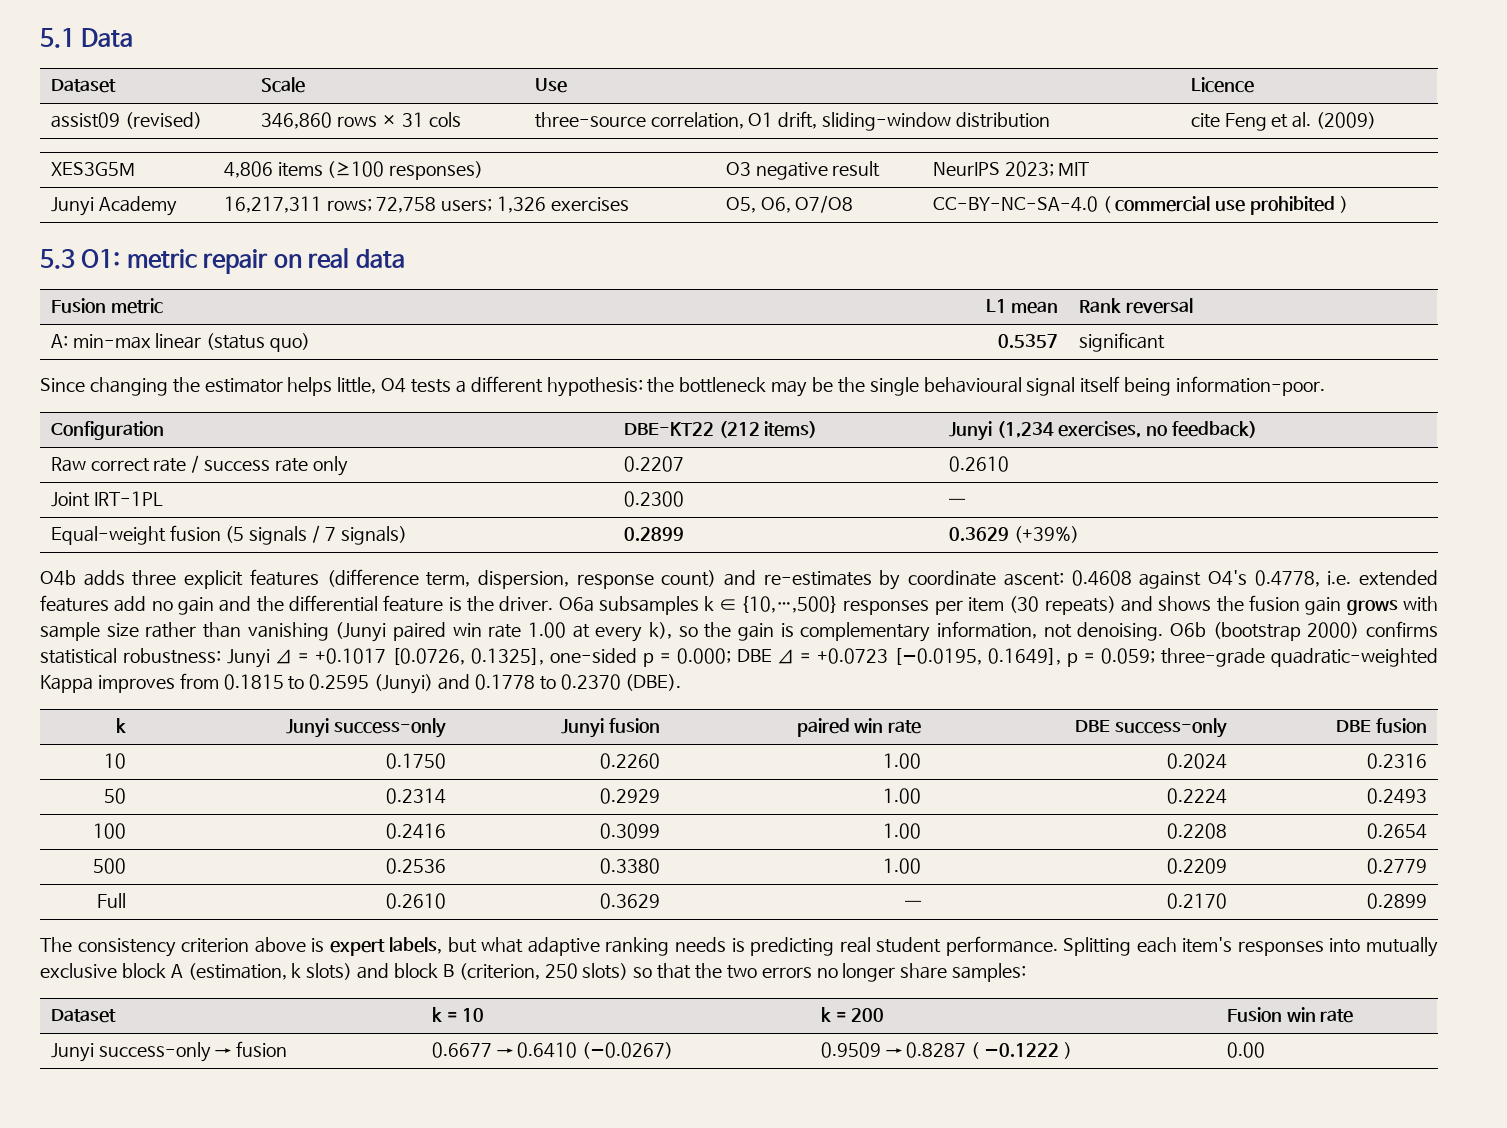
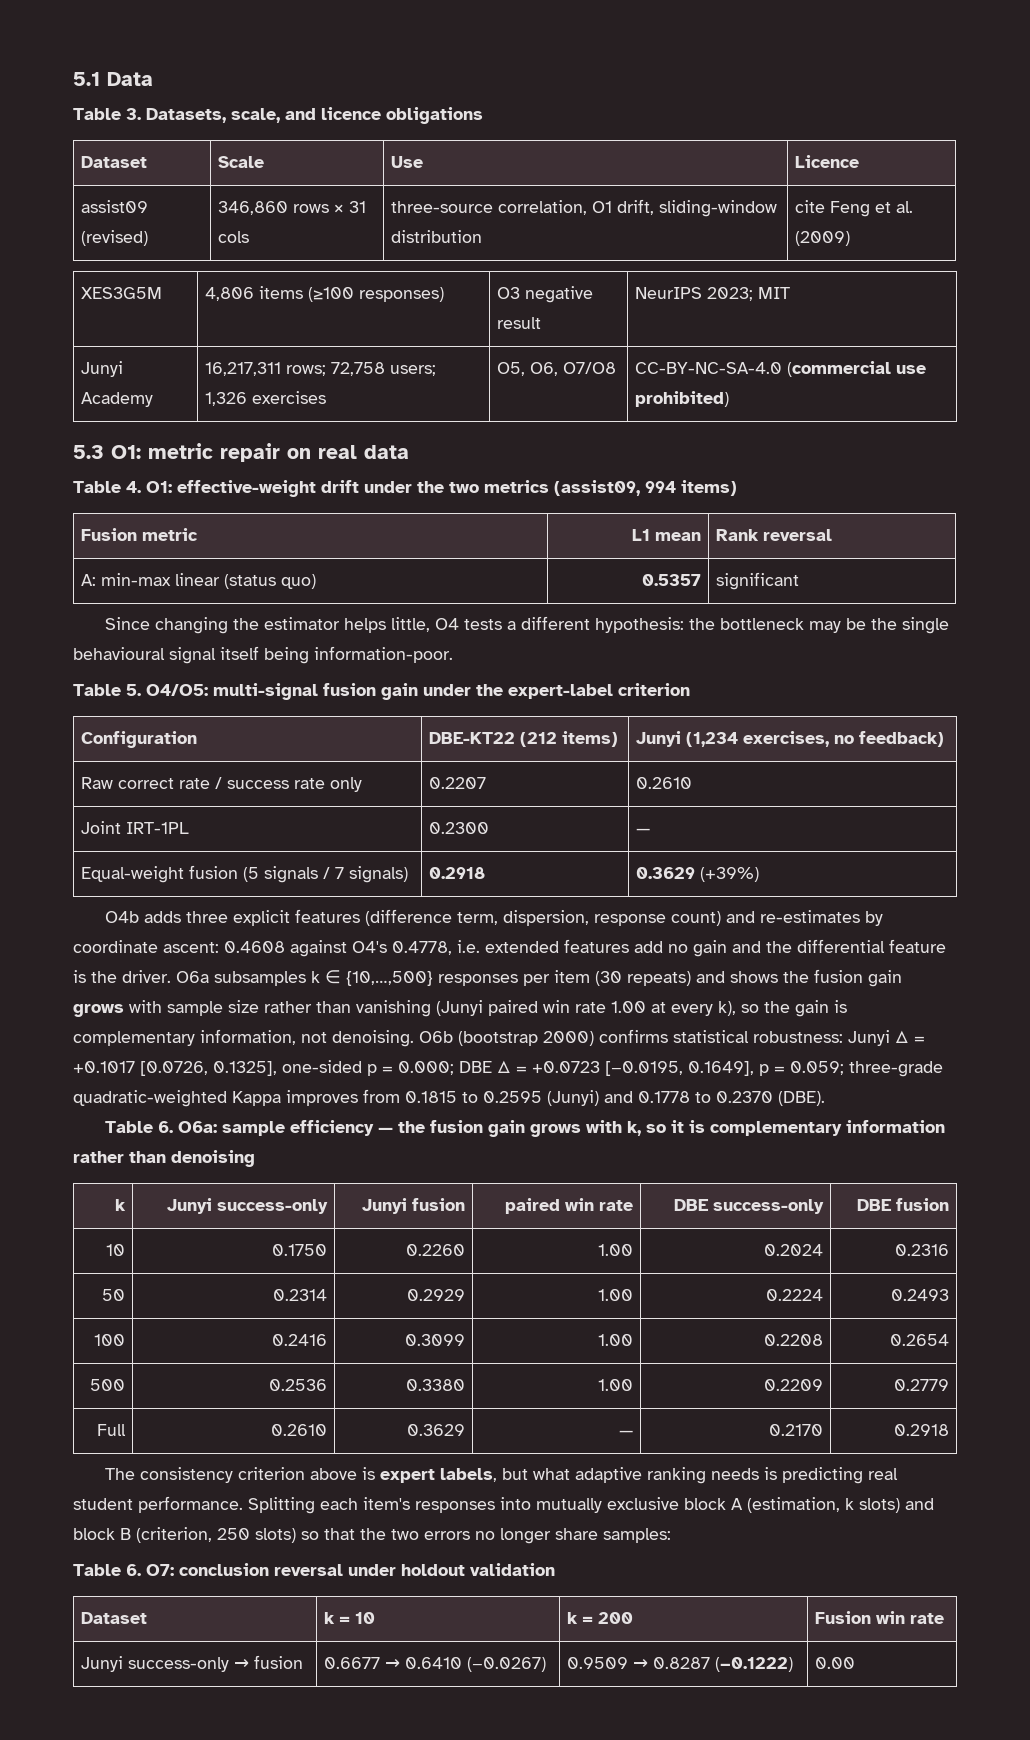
+ Table 3. Datasets, scale, and licence obligations
- Junyi Academy | 16,217,311 rows; 72,758 users; 1,326 exercises | O5, O6, O7/O8 | CC-BY-NC-SA-4.0 ( commercial use prohibited )
+ Junyi Academy | 16,217,311 rows; 72,758 users; 1,326 exercises | O5, O6, O7/O8 | CC-BY-NC-SA-4.0 (commercial use prohibited)
+ Table 4. O1: effective-weight drift under the two metrics (assist09, 994 items)
+ Table 5. O4/O5: multi-signal fusion gain under the expert-label criterion
- Equal-weight fusion (5 signals / 7 signals) | 0.2899 | 0.3629 (+39%)
+ Equal-weight fusion (5 signals / 7 signals) | 0.2918 | 0.3629 (+39%)
+ Table 6. O6a: sample efficiency — the fusion gain grows with k, so it is complementary information rather than denoising
- Full | 0.2610 | 0.3629 | — | 0.2170 | 0.2899
+ Full | 0.2610 | 0.3629 | — | 0.2170 | 0.2918
+ Table 6. O7: conclusion reversal under holdout validation
- Junyi success-only → fusion | 0.6677 → 0.6410 (−0.0267) | 0.9509 → 0.8287 ( −0.1222 ) | 0.00
+ Junyi success-only → fusion | 0.6677 → 0.6410 (−0.0267) | 0.9509 → 0.8287 (−0.1222) | 0.00

